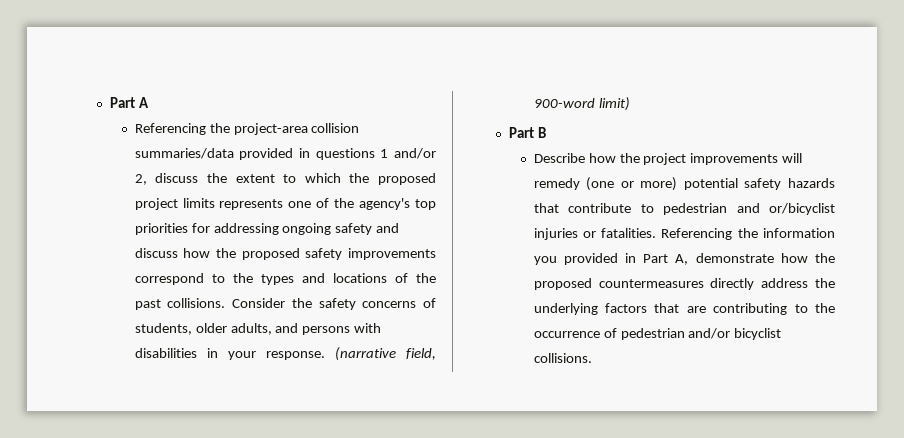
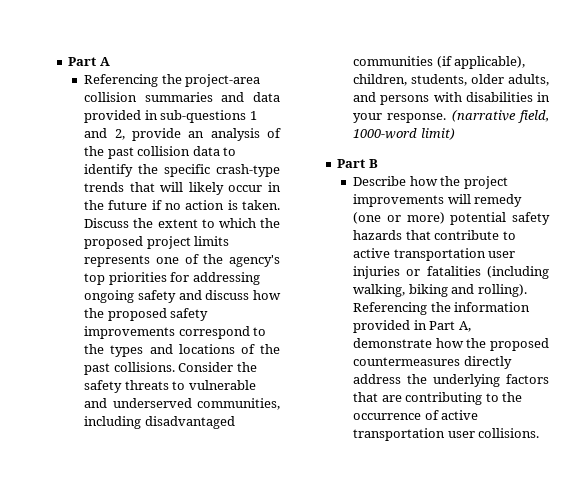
- Referencing the project-area collision summaries/data provided in questions 1 and/or 2, discuss the extent to which the proposed project limits represents one of the agency's top priorities for addressing ongoing safety and discuss how the proposed safety improvements correspond to the types and locations of the past collisions.
+ Referencing the project-area collision summaries and data provided in sub-questions 1 and 2, provide an analysis of the past collision data to identify the specific crash-type trends that will likely occur in the future if no action is taken. Discuss the extent to which the proposed project limits represents one of the agency's top priorities for addressing ongoing safety and discuss how the proposed safety improvements correspond to the types and locations of the past collisions.
- Consider the safety concerns of students, older adults, and persons with disabilities in your response.
+ Consider the safety threats to vulnerable and underserved communities, including disadvantaged communities (if applicable), children, students, older adults, and persons with disabilities in your response.
- (narrative field, 900-word limit)
+ (narrative field, 1000-word limit)
- Describe how the project improvements will remedy (one or more) potential safety hazards that contribute to pedestrian and or/bicyclist injuries or fatalities.
+ Describe how the project improvements will remedy (one or more) potential safety hazards that contribute to active transportation user injuries or fatalities (including walking, biking and rolling).
- Referencing the information you provided in Part A, demonstrate how the proposed countermeasures directly address the underlying factors that are contributing to the occurrence of pedestrian and/or bicyclist collisions.
+ Referencing the information provided in Part A, demonstrate how the proposed countermeasures directly address the underlying factors that are contributing to the occurrence of active transportation user collisions.

